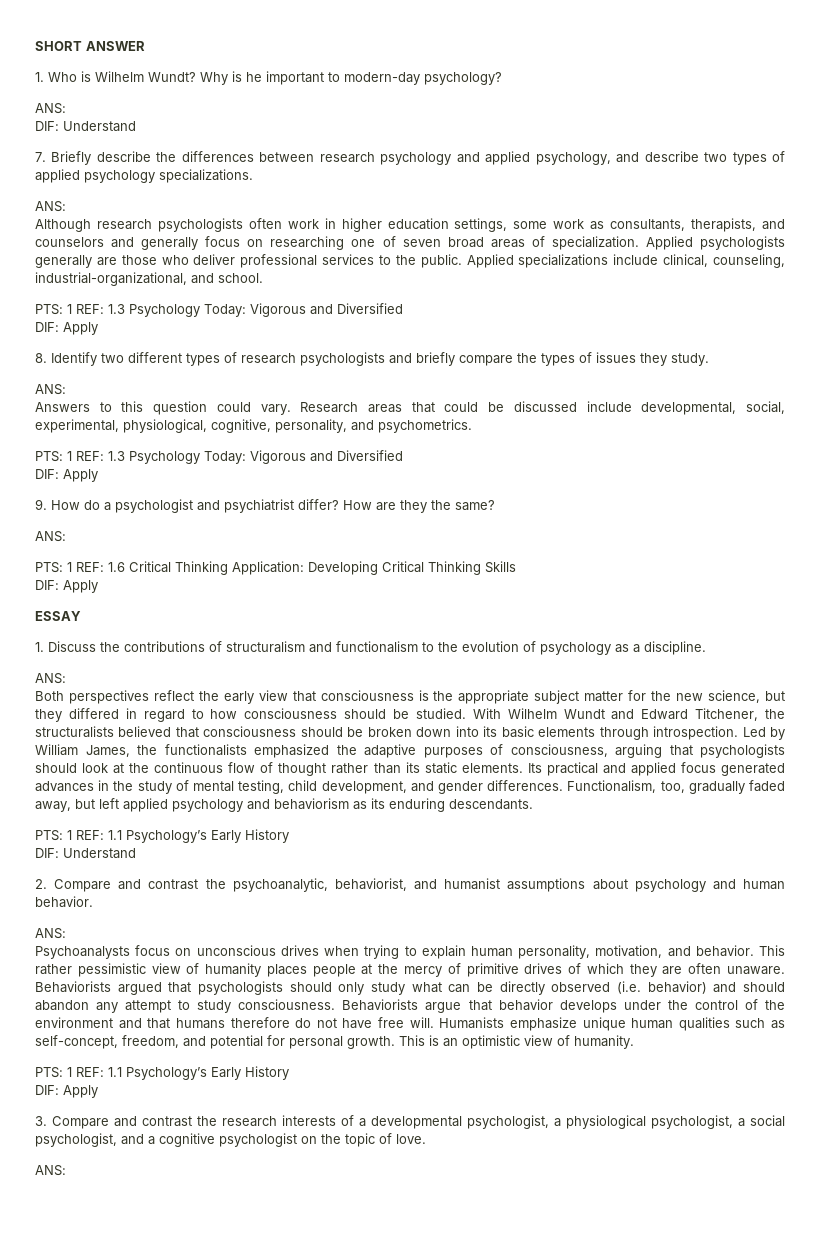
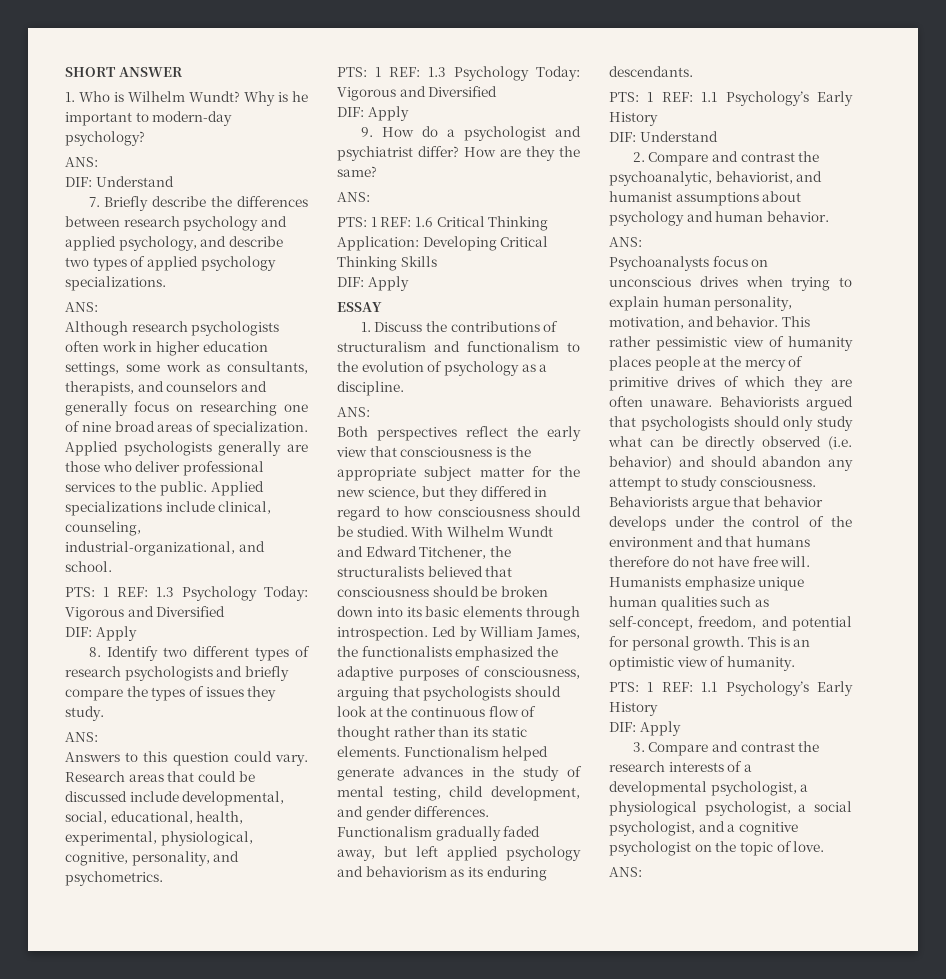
- Although research psychologists often work in higher education settings, some work as consultants, therapists, and counselors and generally focus on researching one of seven broad areas of specialization.
+ Although research psychologists often work in higher education settings, some work as consultants, therapists, and counselors and generally focus on researching one of nine broad areas of specialization.
- Research areas that could be discussed include developmental, social, experimental, physiological, cognitive, personality, and psychometrics.
+ Research areas that could be discussed include developmental, social, educational, health, experimental, physiological, cognitive, personality, and psychometrics.
- Its practical and applied focus generated advances in the study of mental testing, child development, and gender differences.
+ Functionalism helped generate advances in the study of mental testing, child development, and gender differences.
- Functionalism, too, gradually faded away, but left applied psychology and behaviorism as its enduring descendants.
+ Functionalism gradually faded away, but left applied psychology and behaviorism as its enduring descendants.

